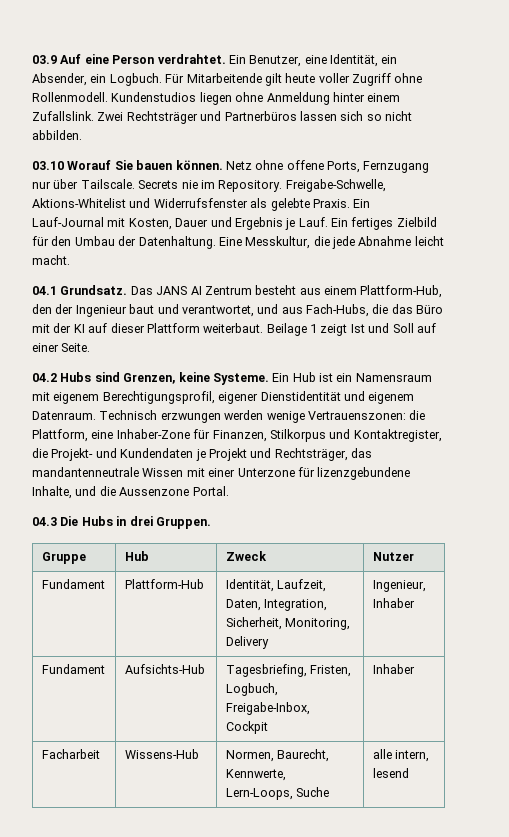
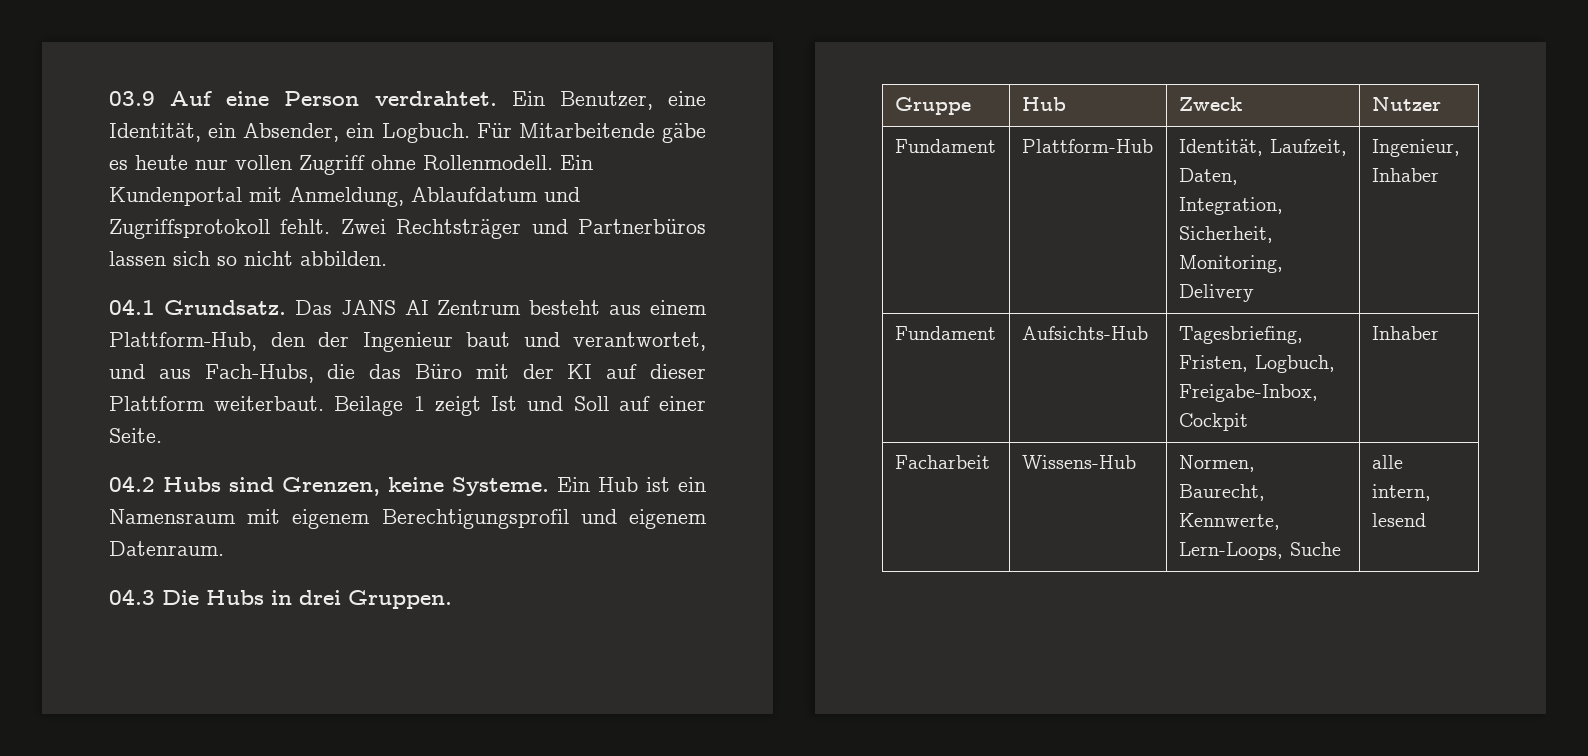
- Für Mitarbeitende gilt heute voller Zugriff ohne Rollenmodell. Kundenstudios liegen ohne Anmeldung hinter einem Zufallslink.
+ Für Mitarbeitende gäbe es heute nur vollen Zugriff ohne Rollenmodell. Ein Kundenportal mit Anmeldung, Ablaufdatum und Zugriffsprotokoll fehlt.
- 03.10 Worauf Sie bauen können. Netz ohne offene Ports, Fernzugang nur über Tailscale. Secrets nie im Repository. Freigabe-Schwelle, Aktions-Whitelist und Widerrufsfenster als gelebte Praxis. Ein Lauf-Journal mit Kosten, Dauer und Ergebnis je Lauf. Ein fertiges Zielbild für den Umbau der Datenhaltung. Eine Messkultur, die jede Abnahme leicht macht.
- Ein Hub ist ein Namensraum mit eigenem Berechtigungsprofil, eigener Dienstidentität und eigenem Datenraum. Technisch erzwungen werden wenige Vertrauenszonen: die Plattform, eine Inhaber-Zone für Finanzen, Stilkorpus und Kontaktregister, die Projekt- und Kundendaten je Projekt und Rechtsträger, das mandantenneutrale Wissen mit einer Unterzone für lizenzgebundene Inhalte, und die Aussenzone Portal.
+ Ein Hub ist ein Namensraum mit eigenem Berechtigungsprofil und eigenem Datenraum.

